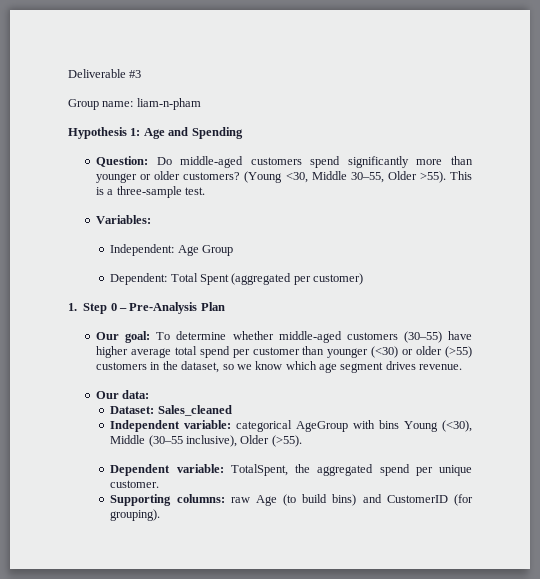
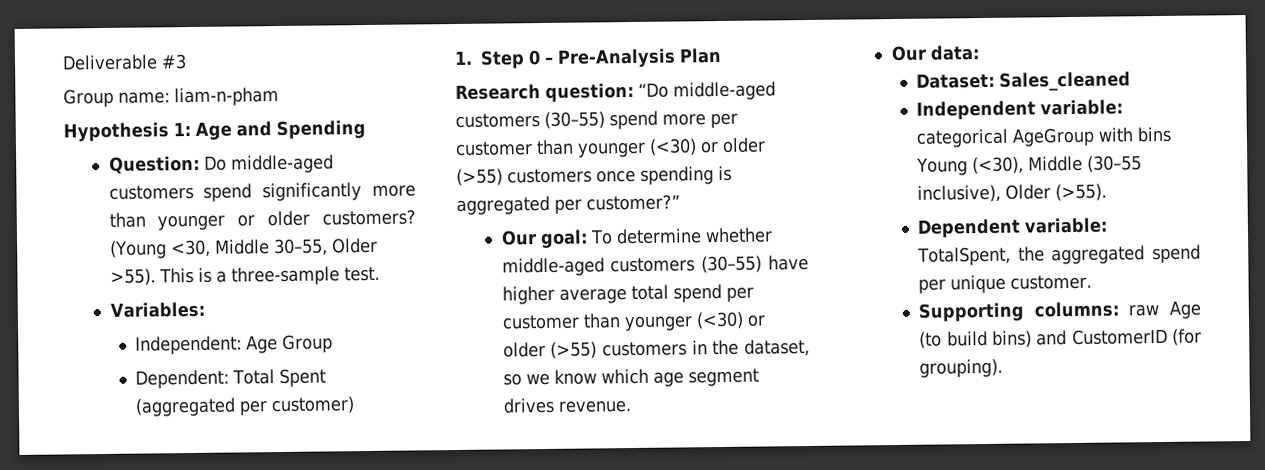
+ Research question: “Do middle-aged customers (30–55) spend more per customer than younger (<30) or older (>55) customers once spending is aggregated per customer?”

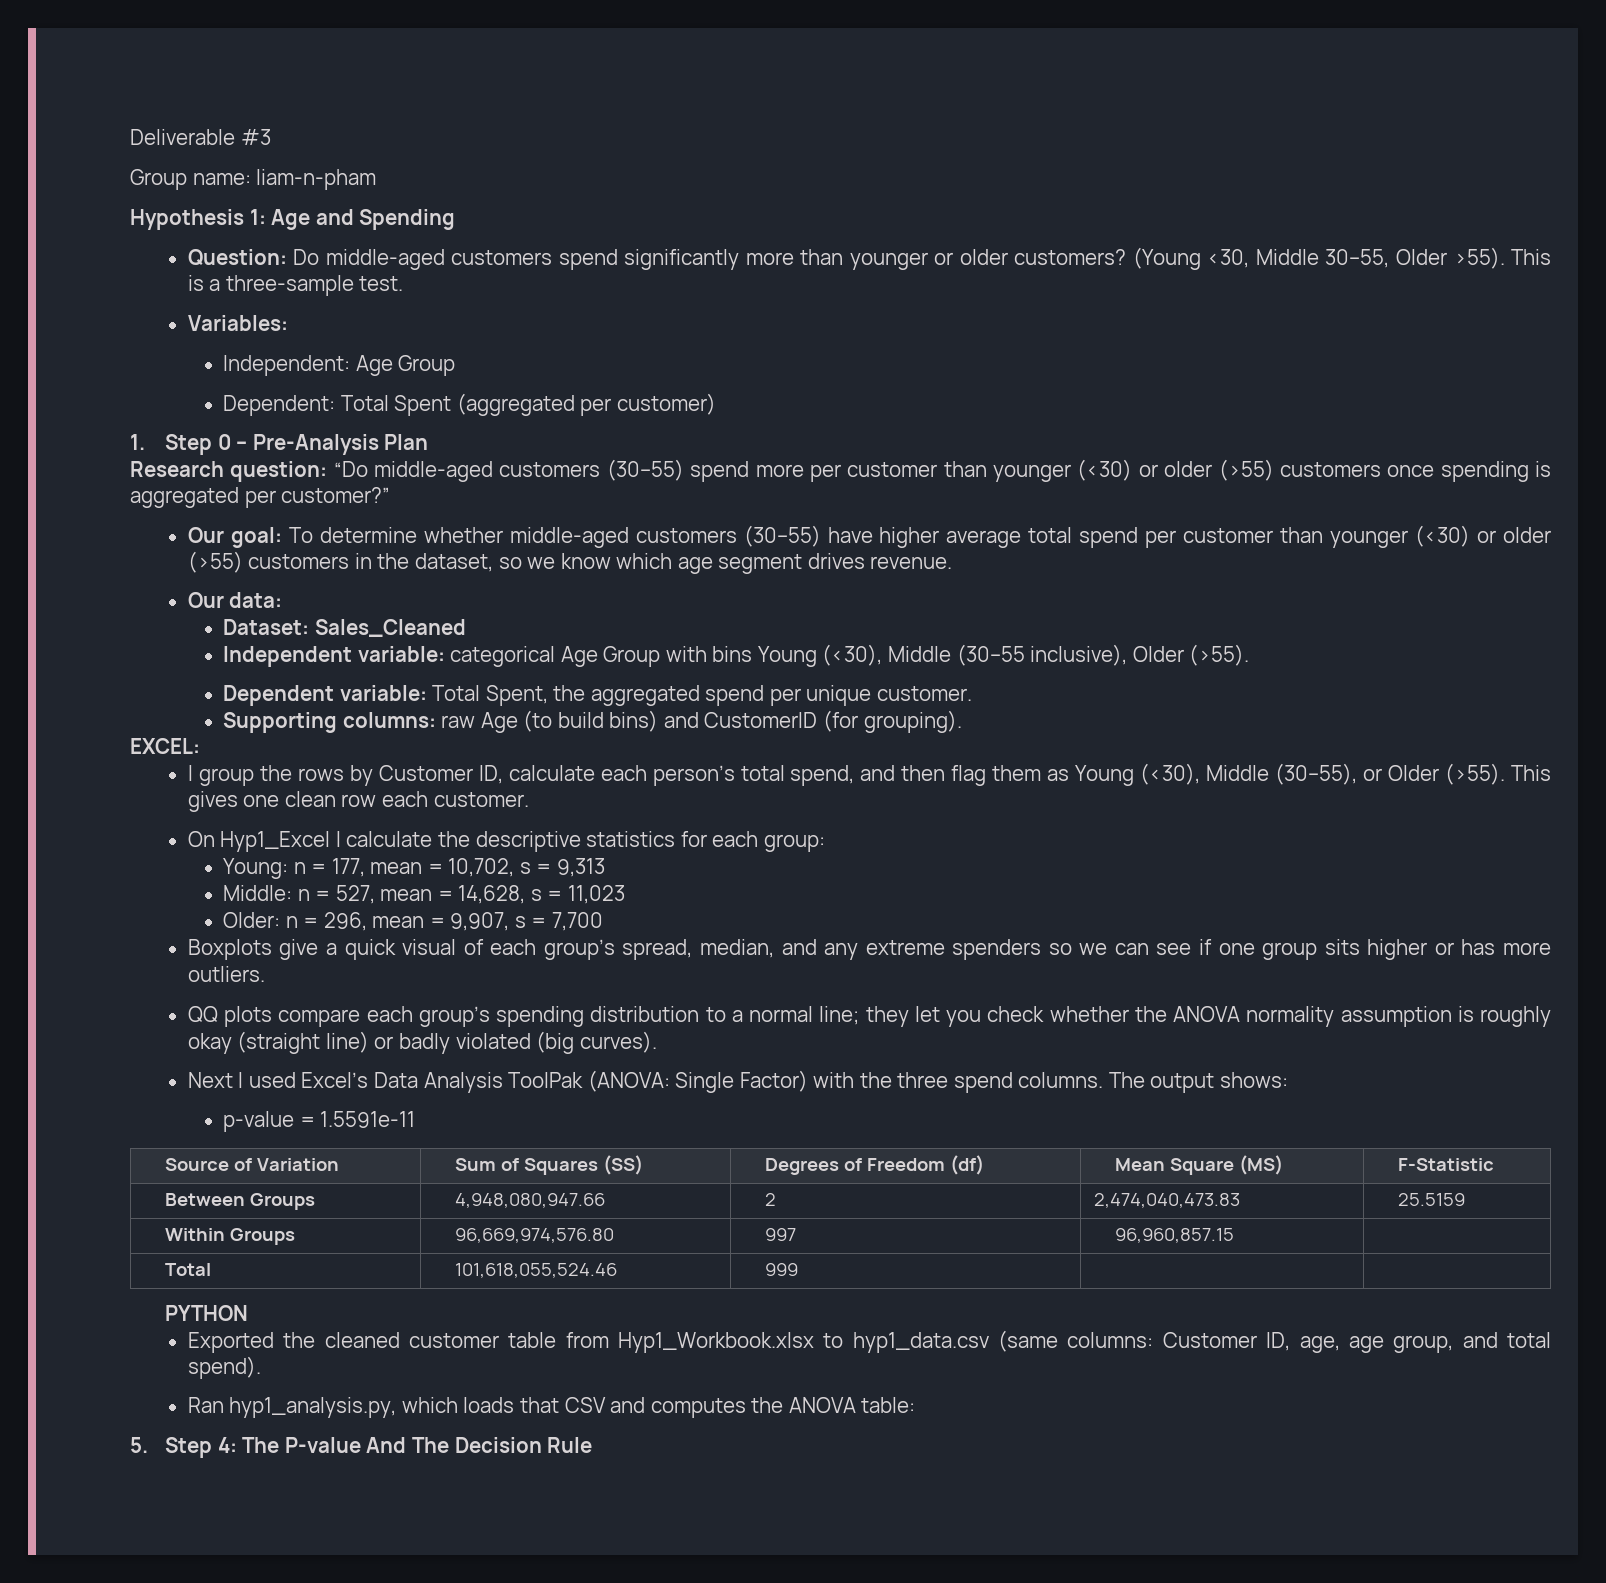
- Dataset: Sales_cleaned
+ Dataset: Sales_Cleaned
- Independent variable: categorical AgeGroup with bins Young (<30), Middle (30–55 inclusive), Older (>55).
+ Independent variable: categorical Age Group with bins Young (<30), Middle (30–55 inclusive), Older (>55).
- Dependent variable: TotalSpent, the aggregated spend per unique customer.
+ Dependent variable: Total Spent, the aggregated spend per unique customer.
+ EXCEL:
+ I group the rows by Customer ID, calculate each person’s total spend, and then flag them as Young (<30), Middle (30–55), or Older (>55). This gives one clean row each customer.
+ On Hyp1_Excel I calculate the descriptive statistics for each group:
+ Young: n = 177, mean = 10,702, s = 9,313
+ Middle: n = 527, mean = 14,628, s = 11,023
+ Older: n = 296, mean = 9,907, s = 7,700
+ Boxplots give a quick visual of each group’s spread, median, and any extreme spenders so we can see if one group sits higher or has more outliers.
+ QQ plots compare each group’s spending distribution to a normal line; they let you check whether the ANOVA normality assumption is roughly okay (straight line) or badly violated (big curves).
+ Next I used Excel’s Data Analysis ToolPak (ANOVA: Single Factor) with the three spend columns. The output shows:
+ p-value = 1.5591e-11
+ Source of Variation | Sum of Squares (SS) | Degrees of Freedom (df) | Mean Square (MS) | F-Statistic
+ Between Groups | 4,948,080,947.66 | 2 | 2,474,040,473.83 | 25.5159
+ Within Groups | 96,669,974,576.80 | 997 | 96,960,857.15 |
+ Total | 101,618,055,524.46 | 999 | |
+ PYTHON
+ Exported the cleaned customer table from Hyp1_Workbook.xlsx to hyp1_data.csv (same columns: Customer ID, age, age group, and total spend).
+ Ran hyp1_analysis.py, which loads that CSV and computes the ANOVA table:
+ 5. Step 4: The P-value And The Decision Rule

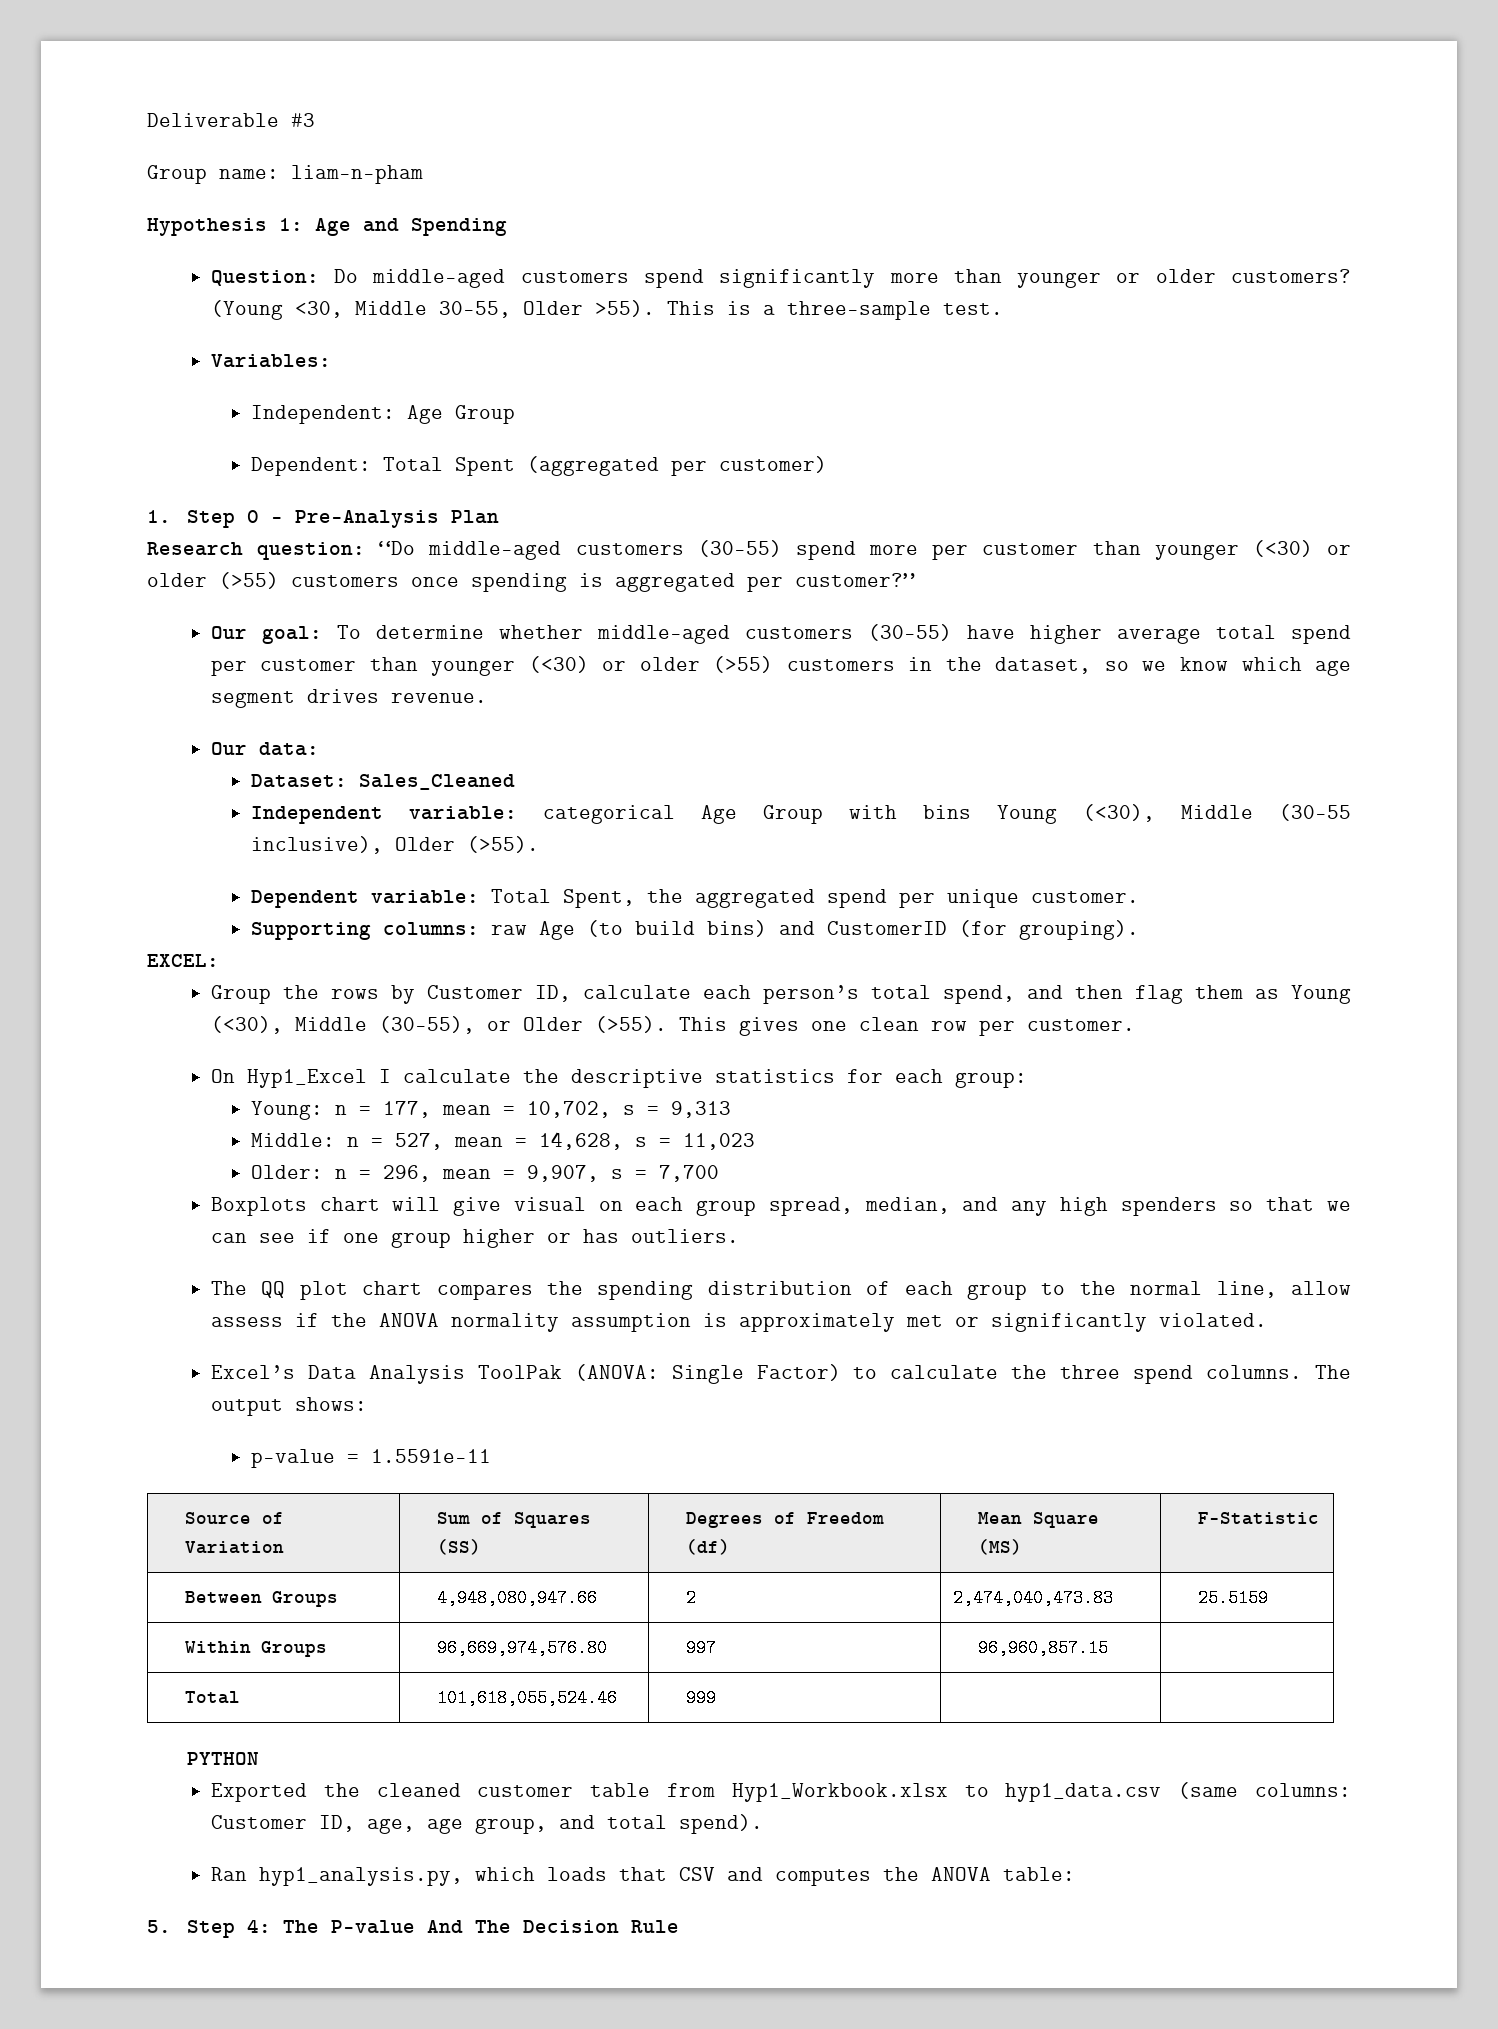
- I group the rows by Customer ID, calculate each person’s total spend, and then flag them as Young (<30), Middle (30–55), or Older (>55).
+ Group the rows by Customer ID, calculate each person’s total spend, and then flag them as Young (<30), Middle (30–55), or Older (>55).
- This gives one clean row each customer.
+ This gives one clean row per customer.
- Boxplots give a quick visual of each group’s spread, median, and any extreme spenders so we can see if one group sits higher or has more outliers.
+ Boxplots chart will give visual on each group spread, median, and any high spenders so that we can see if one group higher or has outliers.
- QQ plots compare each group’s spending distribution to a normal line; they let you check whether the ANOVA normality assumption is roughly okay (straight line) or badly violated (big curves).
- Next I used Excel’s Data Analysis ToolPak (ANOVA: Single Factor) with the three spend columns.
+ The QQ plot chart compares the spending distribution of each group to the normal line, allow assess if the ANOVA normality assumption is approximately met or significantly violated.
+ Excel’s Data Analysis ToolPak (ANOVA: Single Factor) to calculate the three spend columns.

